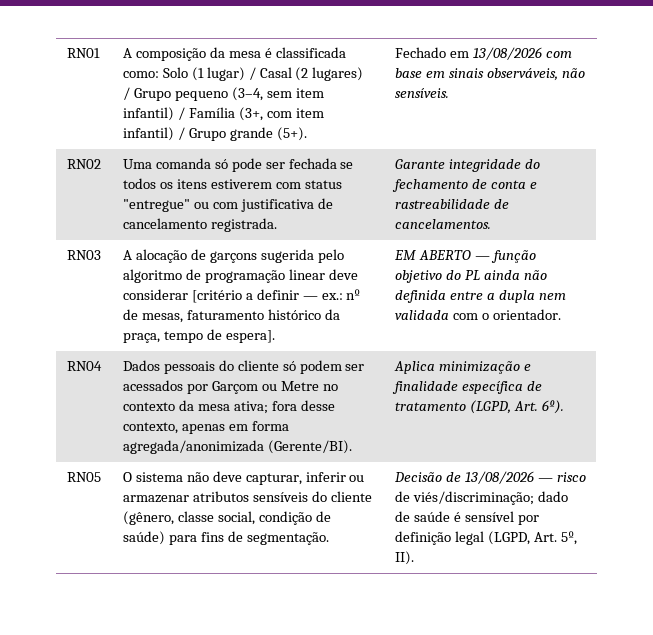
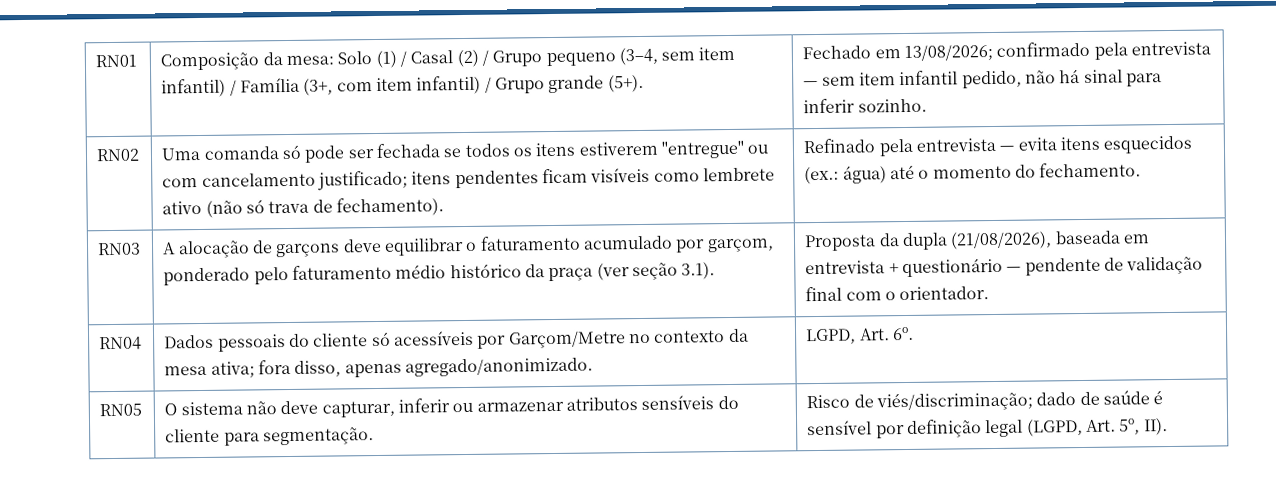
- A composição da mesa é classificada como: Solo (1 lugar) / Casal (2 lugares) / Grupo pequeno (3–4, sem item infantil) / Família (3+, com item infantil) / Grupo grande (5+).
+ Composição da mesa: Solo (1) / Casal (2) / Grupo pequeno (3–4, sem item infantil) / Família (3+, com item infantil) / Grupo grande (5+).
- Fechado em 13/08/2026 com base em sinais observáveis, não sensíveis.
+ Fechado em 13/08/2026; confirmado pela entrevista — sem item infantil pedido, não há sinal para inferir sozinho.
- Uma comanda só pode ser fechada se todos os itens estiverem com status "entregue" ou com justificativa de cancelamento registrada. | Garante integridade do fechamento de conta e rastreabilidade de cancelamentos.
+ Uma comanda só pode ser fechada se todos os itens estiverem "entregue" ou com cancelamento justificado; itens pendentes ficam visíveis como lembrete ativo (não só trava de fechamento). | Refinado pela entrevista — evita itens esquecidos (ex.: água) até o momento do fechamento.
- A alocação de garçons sugerida pelo algoritmo de programação linear deve considerar [critério a definir — ex.: nº de mesas, faturamento histórico da praça, tempo de espera]. | EM ABERTO — função objetivo do PL ainda não definida entre a dupla nem validada com o orientador.
+ A alocação de garçons deve equilibrar o faturamento acumulado por garçom, ponderado pelo faturamento médio histórico da praça (ver seção 3.1). | Proposta da dupla (21/08/2026), baseada em entrevista + questionário — pendente de validação final com o orientador.
- RN04 | Dados pessoais do cliente só podem ser acessados por Garçom ou Metre no contexto da mesa ativa; fora desse contexto, apenas em forma agregada/anonimizada (Gerente/BI). | Aplica minimização e finalidade específica de tratamento (LGPD, Art. 6º).
+ RN04 | Dados pessoais do cliente só acessíveis por Garçom/Metre no contexto da mesa ativa; fora disso, apenas agregado/anonimizado. | LGPD, Art. 6º.
- O sistema não deve capturar, inferir ou armazenar atributos sensíveis do cliente (gênero, classe social, condição de saúde) para fins de segmentação. | Decisão de 13/08/2026 — risco de viés/discriminação; dado de saúde é sensível por definição legal (LGPD, Art. 5º, II).
+ O sistema não deve capturar, inferir ou armazenar atributos sensíveis do cliente para segmentação. | Risco de viés/discriminação; dado de saúde é sensível por definição legal (LGPD, Art. 5º, II).

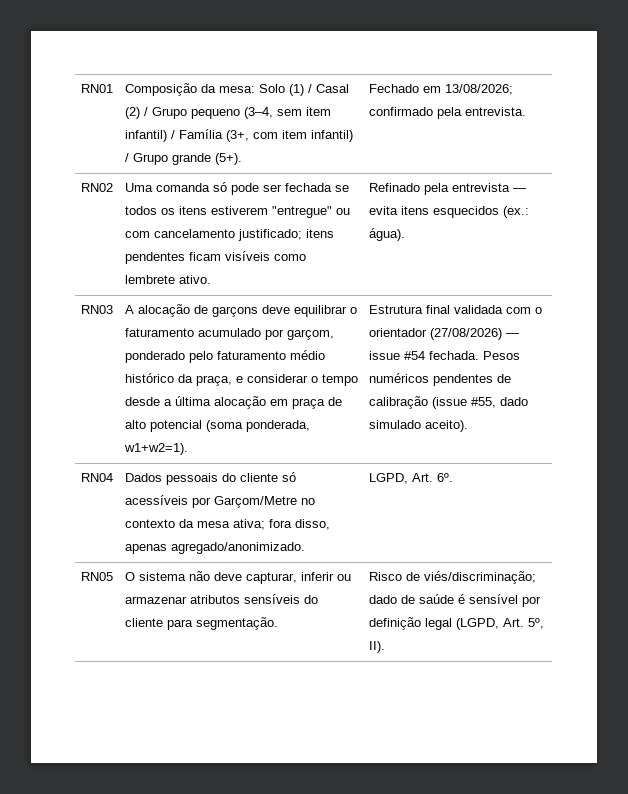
- Fechado em 13/08/2026; confirmado pela entrevista — sem item infantil pedido, não há sinal para inferir sozinho.
+ Fechado em 13/08/2026; confirmado pela entrevista.
- Uma comanda só pode ser fechada se todos os itens estiverem "entregue" ou com cancelamento justificado; itens pendentes ficam visíveis como lembrete ativo (não só trava de fechamento).
+ Uma comanda só pode ser fechada se todos os itens estiverem "entregue" ou com cancelamento justificado; itens pendentes ficam visíveis como lembrete ativo.
- Refinado pela entrevista — evita itens esquecidos (ex.: água) até o momento do fechamento.
+ Refinado pela entrevista — evita itens esquecidos (ex.: água).
- A alocação de garçons deve equilibrar o faturamento acumulado por garçom, ponderado pelo faturamento médio histórico da praça (ver seção 3.1). | Proposta da dupla (21/08/2026), baseada em entrevista + questionário — pendente de validação final com o orientador.
+ A alocação de garçons deve equilibrar o faturamento acumulado por garçom, ponderado pelo faturamento médio histórico da praça, e considerar o tempo desde a última alocação em praça de alto potencial (soma ponderada, w1+w2=1). | Estrutura final validada com o orientador (27/08/2026) — issue #54 fechada. Pesos numéricos pendentes de calibração (issue #55, dado simulado aceito).

